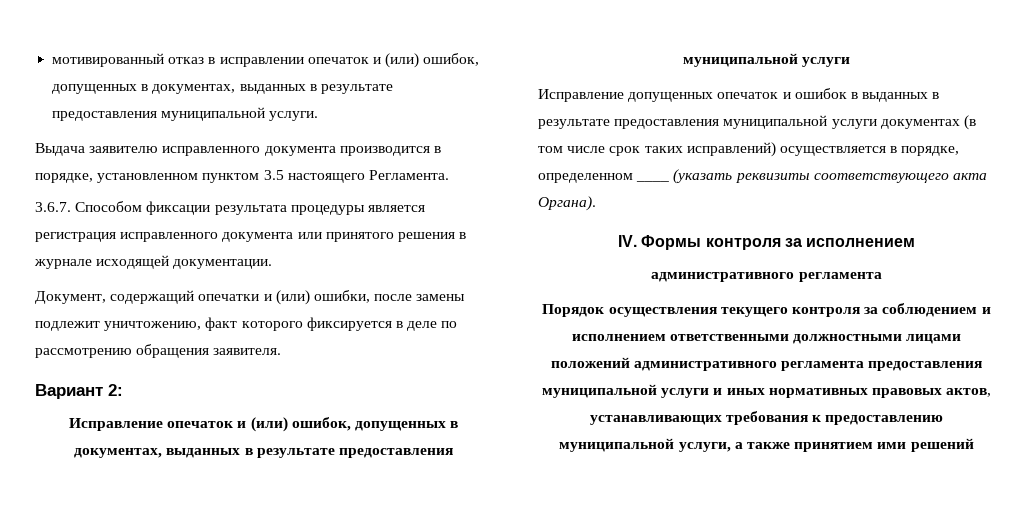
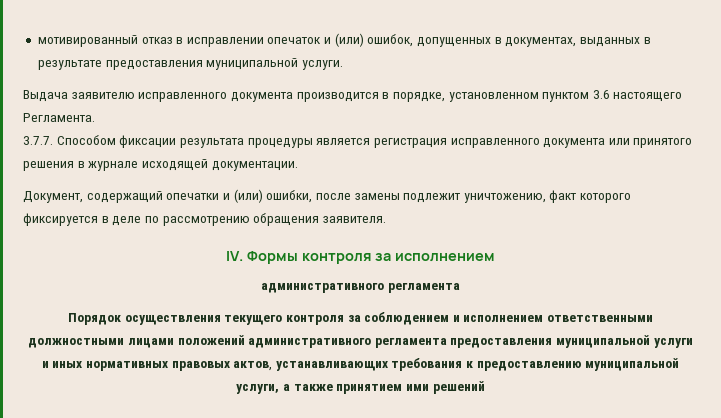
- Выдача заявителю исправленного документа производится в порядке, установленном пунктом 3.5 настоящего Регламента.
+ Выдача заявителю исправленного документа производится в порядке, установленном пунктом 3.6 настоящего Регламента.
- 3.6.7. Способом фиксации результата процедуры является регистрация исправленного документа или принятого решения в журнале исходящей документации.
+ 3.7.7. Способом фиксации результата процедуры является регистрация исправленного документа или принятого решения в журнале исходящей документации.
- Вариант 2:
- Исправление опечаток и (или) ошибок, допущенных в документах, выданных в результате предоставления муниципальной услуги
- Исправление допущенных опечаток и ошибок в выданных в результате предоставления муниципальной услуги документах (в том числе срок таких исправлений) осуществляется в порядке, определенном ____ (указать реквизиты соответствующего акта Органа).

